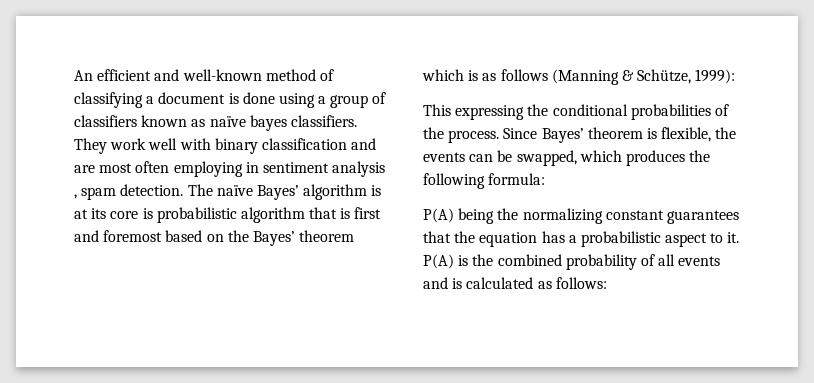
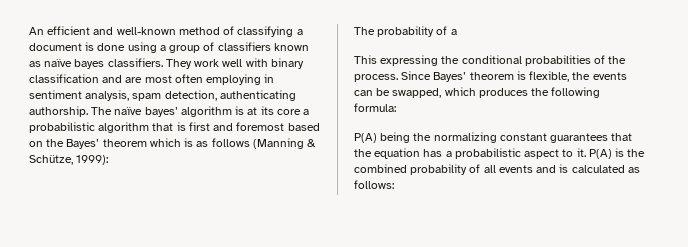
- They work well with binary classification and are most often employing in sentiment analysis , spam detection.
+ They work well with binary classification and are most often employing in sentiment analysis, spam detection, authenticating authorship.
- The naïve Bayes’ algorithm is at its core is probabilistic algorithm that is first and foremost based on the Bayes’ theorem which is as follows (Manning & Schütze, 1999):
+ The naïve bayes’ algorithm is at its core a probabilistic algorithm that is first and foremost based on the Bayes’ theorem which is as follows (Manning & Schütze, 1999):
+ The probability of a

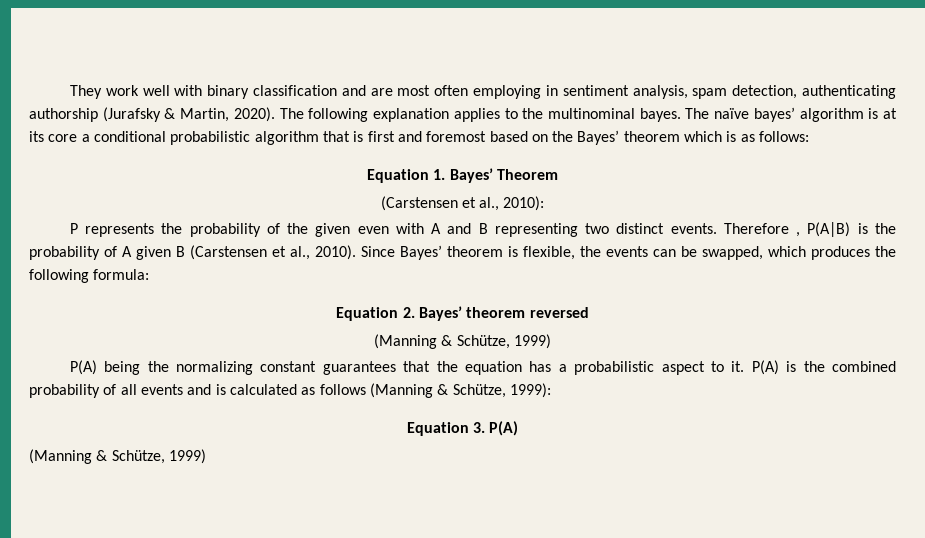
- An efficient and well-known method of classifying a document is done using a group of classifiers known as naïve bayes classifiers. They work well with binary classification and are most often employing in sentiment analysis, spam detection, authenticating authorship.
+ They work well with binary classification and are most often employing in sentiment analysis, spam detection, authenticating authorship (Jurafsky & Martin, 2020). The following explanation applies to the multinominal bayes.
- The naïve bayes’ algorithm is at its core a probabilistic algorithm that is first and foremost based on the Bayes’ theorem which is as follows (Manning & Schütze, 1999):
- The probability of a
- This expressing the conditional probabilities of the process.
+ The naïve bayes’ algorithm is at its core a conditional probabilistic algorithm that is first and foremost based on the Bayes’ theorem which is as follows:
+ Equation 1. Bayes’ Theorem
+ (Carstensen et al., 2010):
+ P represents the probability of the given even with A and B representing two distinct events. Therefore , P(A|B) is the probability of A given B (Carstensen et al., 2010).
+ Equation 2. Bayes’ theorem reversed
+ (Manning & Schütze, 1999)
- P(A) is the combined probability of all events and is calculated as follows:
+ P(A) is the combined probability of all events and is calculated as follows (Manning & Schütze, 1999):
+ Equation 3. P(A)
+ (Manning & Schütze, 1999)

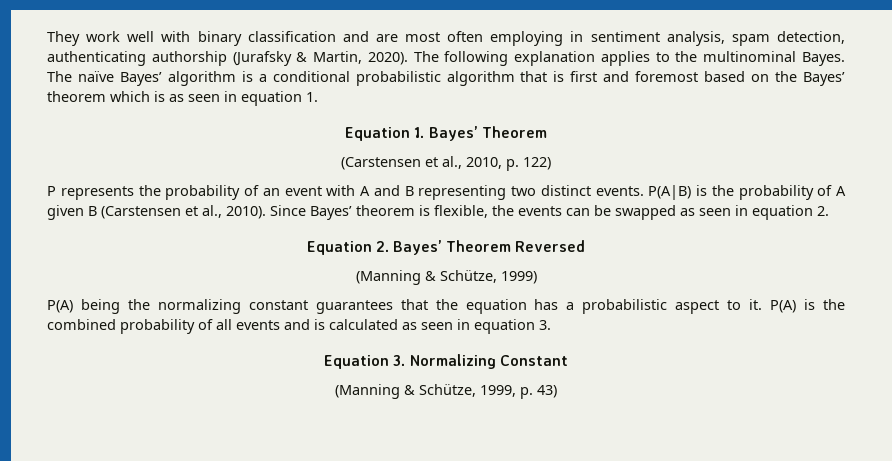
- The following explanation applies to the multinominal bayes.
+ The following explanation applies to the multinominal Bayes.
- The naïve bayes’ algorithm is at its core a conditional probabilistic algorithm that is first and foremost based on the Bayes’ theorem which is as follows:
+ The naïve Bayes’ algorithm is a conditional probabilistic algorithm that is first and foremost based on the Bayes’ theorem which is as seen in equation 1.
- (Carstensen et al., 2010):
+ (Carstensen et al., 2010, p. 122)
- P represents the probability of the given even with A and B representing two distinct events.
+ P represents the probability of an event with A and B representing two distinct events.
- Therefore , P(A|B) is the probability of A given B (Carstensen et al., 2010).
+ P(A|B) is the probability of A given B (Carstensen et al., 2010).
- Since Bayes’ theorem is flexible, the events can be swapped, which produces the following formula:
+ Since Bayes’ theorem is flexible, the events can be swapped as seen in equation 2.
- Equation 2. Bayes’ theorem reversed
+ Equation 2. Bayes’ Theorem Reversed
- P(A) is the combined probability of all events and is calculated as follows (Manning & Schütze, 1999):
+ P(A) is the combined probability of all events and is calculated as seen in equation 3.
- Equation 3. P(A)
- (Manning & Schütze, 1999)
+ Equation 3. Normalizing Constant
+ (Manning & Schütze, 1999, p. 43)

